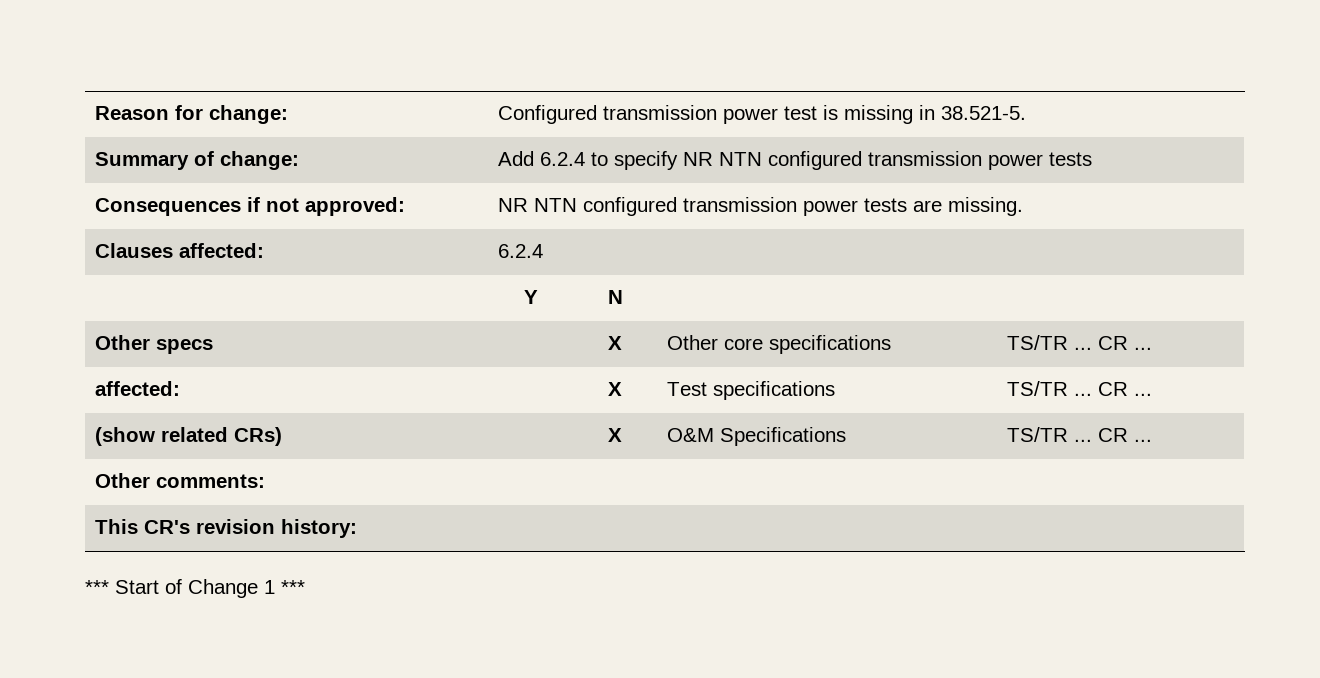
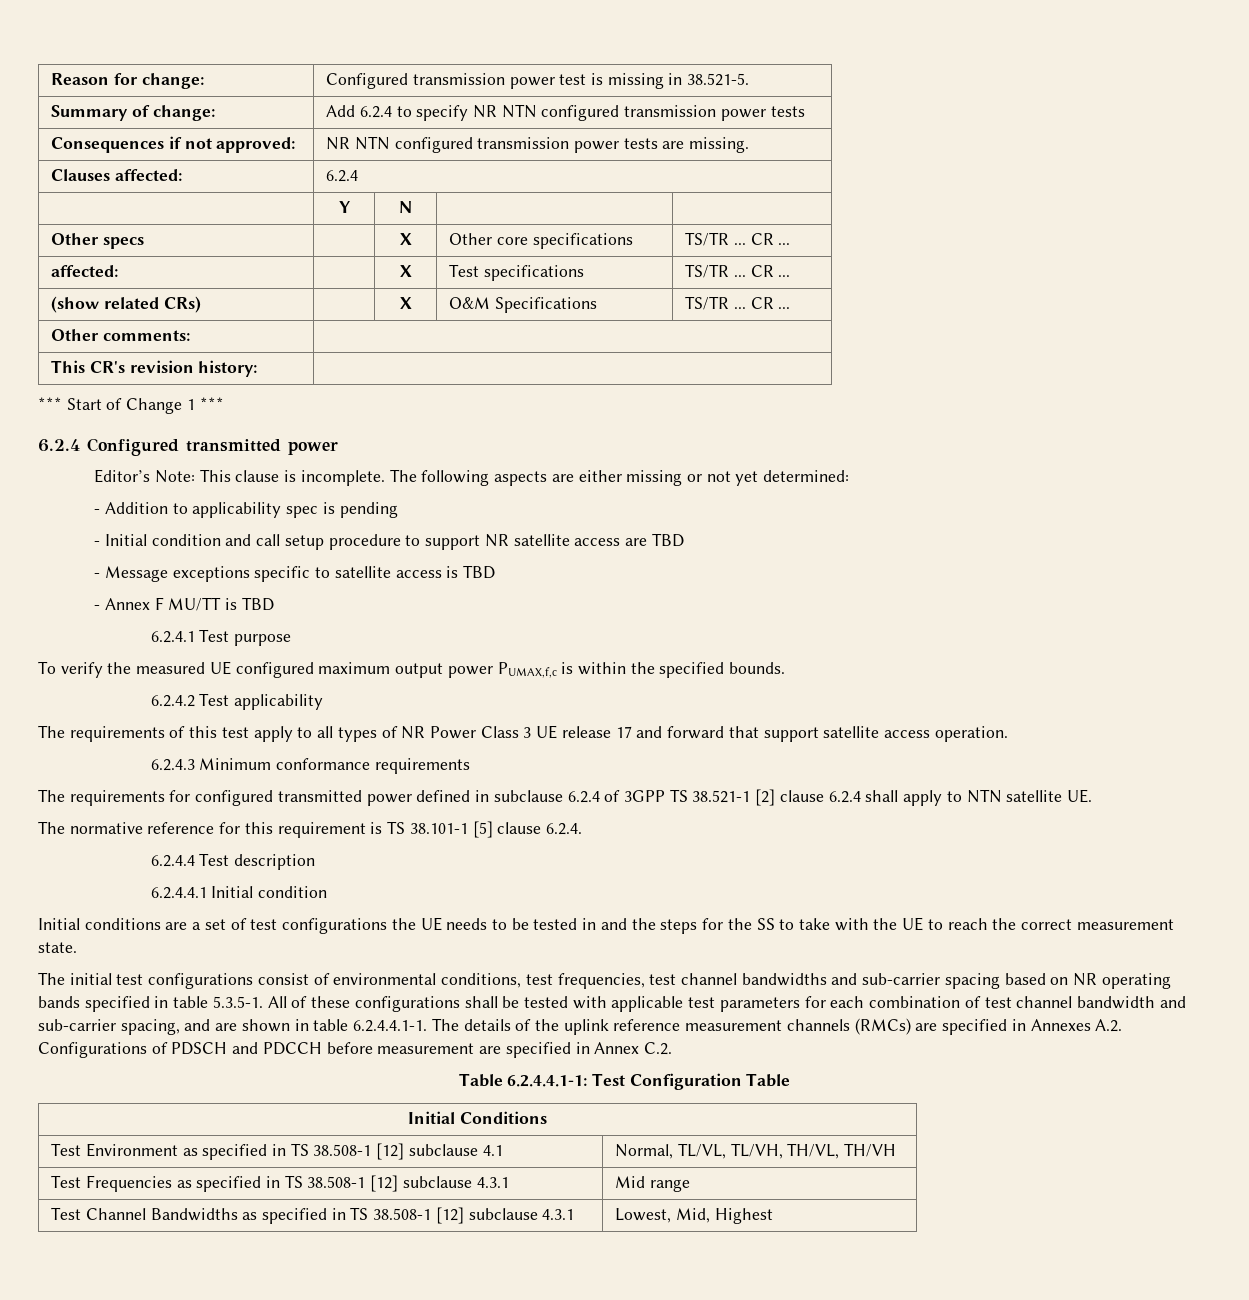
+ 6.2.4 Configured transmitted power
+ Editor’s Note: This clause is incomplete. The following aspects are either missing or not yet determined:
+ - Addition to applicability spec is pending
+ - Initial condition and call setup procedure to support NR satellite access are TBD
+ - Message exceptions specific to satellite access is TBD
+ - Annex F MU/TT is TBD
+ 6.2.4.1 Test purpose
+ To verify the measured UE configured maximum output power PUMAX,f,c is within the specified bounds.
+ 6.2.4.2 Test applicability
+ The requirements of this test apply to all types of NR Power Class 3 UE release 17 and forward that support satellite access operation.
+ 6.2.4.3 Minimum conformance requirements
+ The requirements for configured transmitted power defined in subclause 6.2.4 of 3GPP TS 38.521-1 [2] clause 6.2.4 shall apply to NTN satellite UE.
+ The normative reference for this requirement is TS 38.101-1 [5] clause 6.2.4.
+ 6.2.4.4 Test description
+ 6.2.4.4.1 Initial condition
+ Initial conditions are a set of test configurations the UE needs to be tested in and the steps for the SS to take with the UE to reach the correct measurement state.
+ The initial test configurations consist of environmental conditions, test frequencies, test channel bandwidths and sub-carrier spacing based on NR operating bands specified in table 5.3.5-1. All of these configurations shall be tested with applicable test parameters for each combination of test channel bandwidth and sub-carrier spacing, and are shown in table 6.2.4.4.1-1. The details of the uplink reference measurement channels (RMCs) are specified in Annexes A.2. Configurations of PDSCH and PDCCH before measurement are specified in Annex C.2.
+ Table 6.2.4.4.1-1: Test Configuration Table
+ Initial Conditions
+ Test Environment as specified in TS 38.508-1 [12] subclause 4.1 | Normal, TL/VL, TL/VH, TH/VL, TH/VH
+ Test Frequencies as specified in TS 38.508-1 [12] subclause 4.3.1 | Mid range
+ Test Channel Bandwidths as specified in TS 38.508-1 [12] subclause 4.3.1 | Lowest, Mid, Highest

